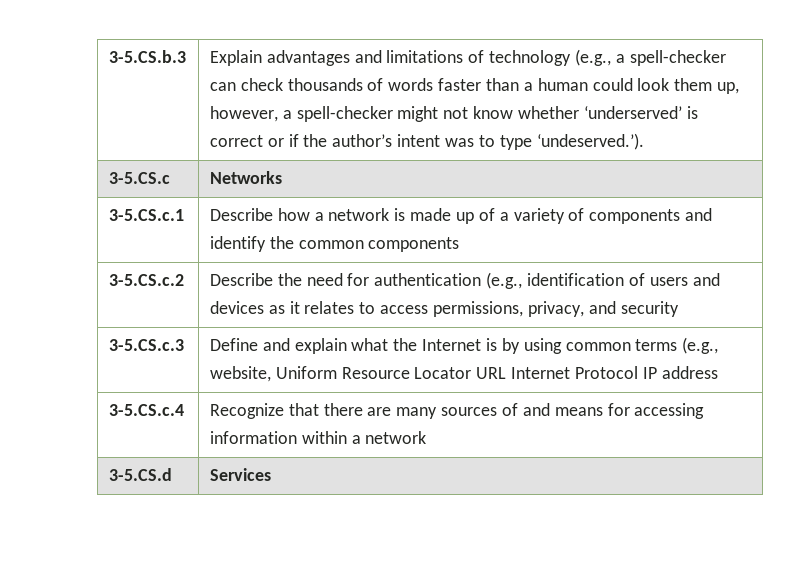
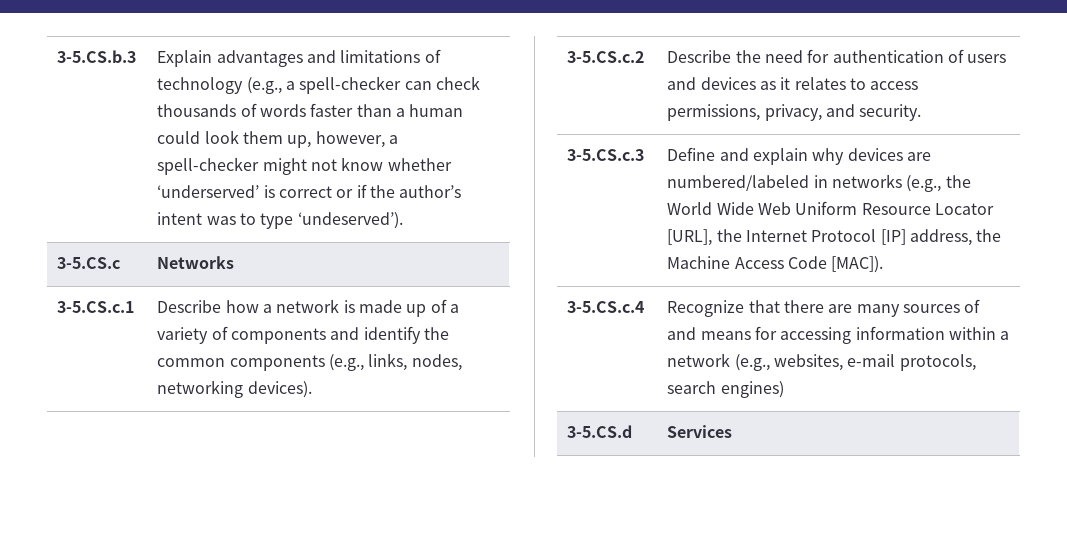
- Explain advantages and limitations of technology (e.g., a spell-checker can check thousands of words faster than a human could look them up, however, a spell-checker might not know whether ‘underserved’ is correct or if the author’s intent was to type ‘undeserved.’).
+ Explain advantages and limitations of technology (e.g., a spell-checker can check thousands of words faster than a human could look them up, however, a spell-checker might not know whether ‘underserved’ is correct or if the author’s intent was to type ‘undeserved’).
- 3-5.CS.c.1 | Describe how a network is made up of a variety of components and identify the common components
+ 3-5.CS.c.1 | Describe how a network is made up of a variety of components and identify the common components (e.g., links, nodes, networking devices).
- 3-5.CS.c.2 | Describe the need for authentication (e.g., identification of users and devices as it relates to access permissions, privacy, and security
+ 3-5.CS.c.2 | Describe the need for authentication of users and devices as it relates to access permissions, privacy, and security.
- 3-5.CS.c.3 | Define and explain what the Internet is by using common terms (e.g., website, Uniform Resource Locator URL Internet Protocol IP address
+ 3-5.CS.c.3 | Define and explain why devices are numbered/labeled in networks (e.g., the World Wide Web Uniform Resource Locator [URL], the Internet Protocol [IP] address, the Machine Access Code [MAC]).
- 3-5.CS.c.4 | Recognize that there are many sources of and means for accessing information within a network
+ 3-5.CS.c.4 | Recognize that there are many sources of and means for accessing information within a network (e.g., websites, e-mail protocols, search engines)

